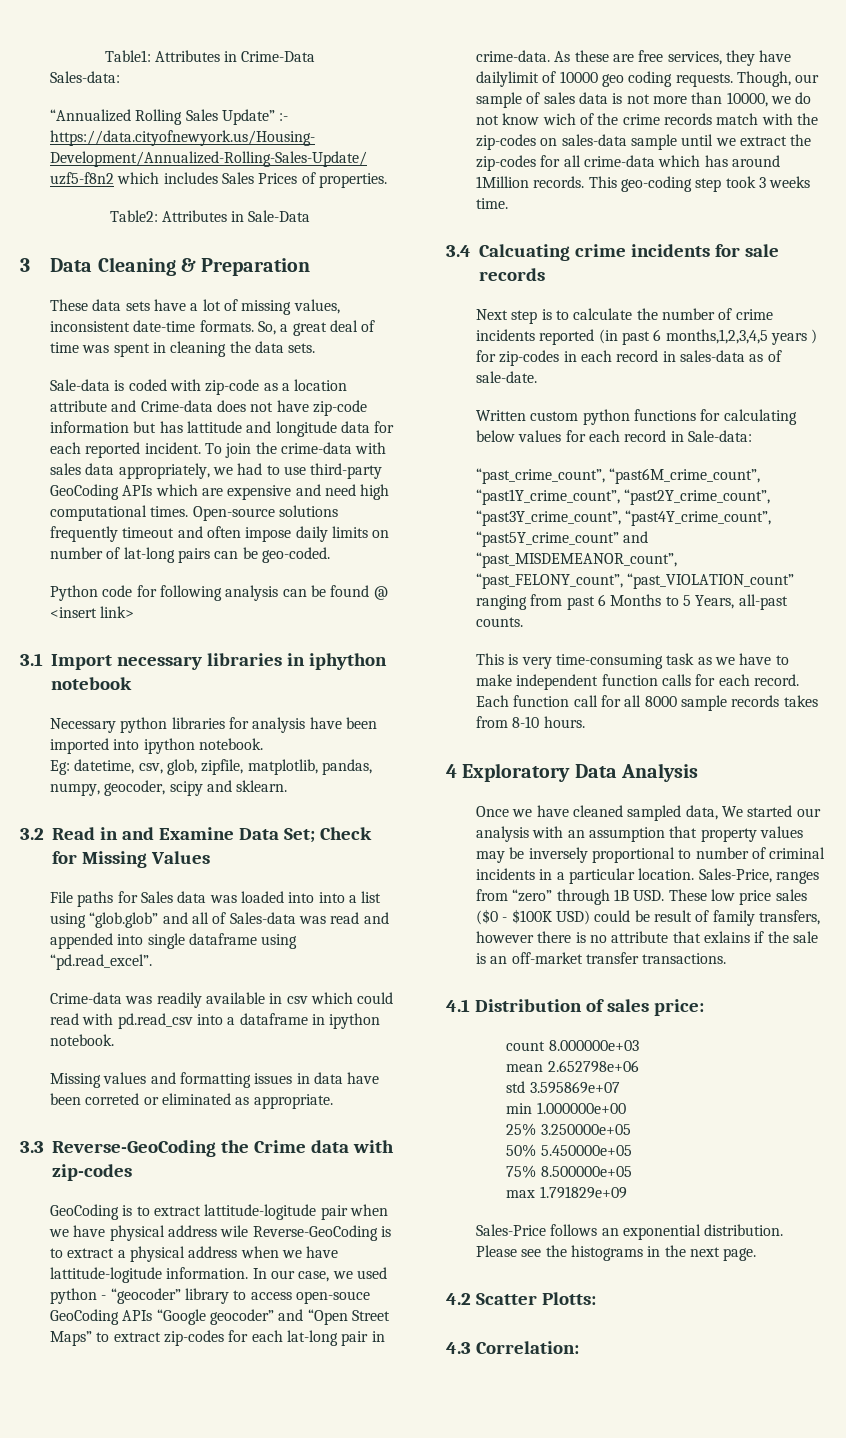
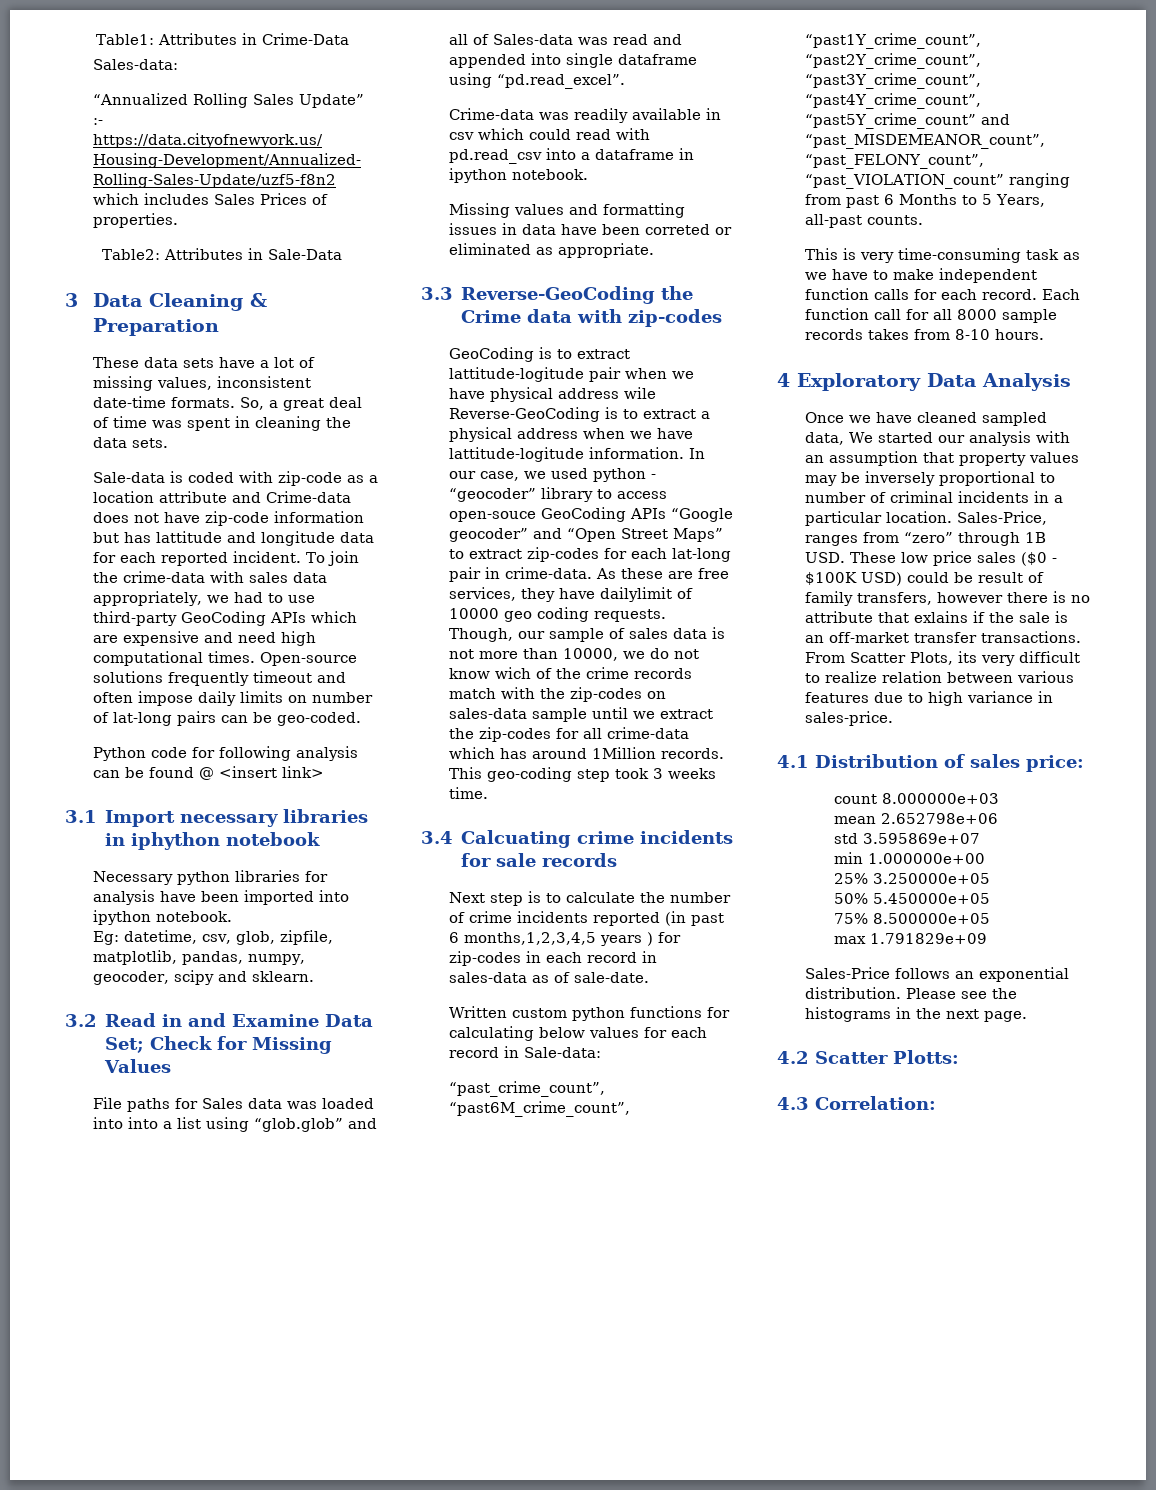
+ From Scatter Plots, its very difficult to realize relation between various features due to high variance in sales-price.

